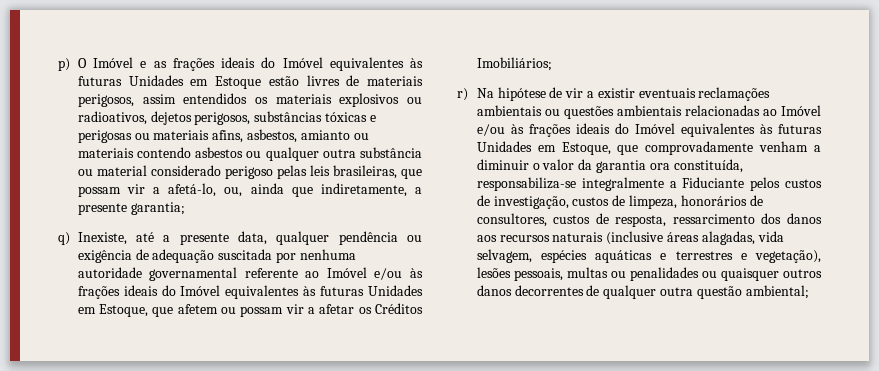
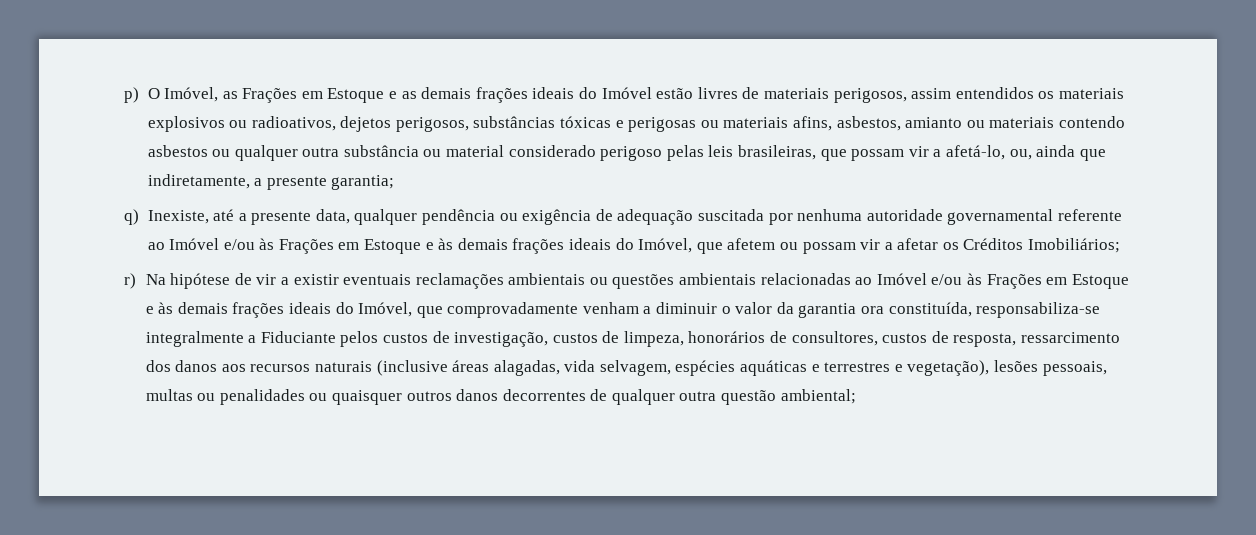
- p) O Imóvel e as frações ideais do Imóvel equivalentes às futuras Unidades em Estoque estão livres de materiais perigosos, assim entendidos os materiais explosivos ou radioativos, dejetos perigosos, substâncias tóxicas e perigosas ou materiais afins, asbestos, amianto ou materiais contendo asbestos ou qualquer outra substância ou material considerado perigoso pelas leis brasileiras, que possam vir a afetá-lo, ou, ainda que indiretamente, a presente garantia;
+ p) O Imóvel, as Frações em Estoque e as demais frações ideais do Imóvel estão livres de materiais perigosos, assim entendidos os materiais explosivos ou radioativos, dejetos perigosos, substâncias tóxicas e perigosas ou materiais afins, asbestos, amianto ou materiais contendo asbestos ou qualquer outra substância ou material considerado perigoso pelas leis brasileiras, que possam vir a afetá-lo, ou, ainda que indiretamente, a presente garantia;
- q) Inexiste, até a presente data, qualquer pendência ou exigência de adequação suscitada por nenhuma autoridade governamental referente ao Imóvel e/ou às frações ideais do Imóvel equivalentes às futuras Unidades em Estoque, que afetem ou possam vir a afetar os Créditos Imobiliários;
+ q) Inexiste, até a presente data, qualquer pendência ou exigência de adequação suscitada por nenhuma autoridade governamental referente ao Imóvel e/ou às Frações em Estoque e às demais frações ideais do Imóvel, que afetem ou possam vir a afetar os Créditos Imobiliários;
- r) Na hipótese de vir a existir eventuais reclamações ambientais ou questões ambientais relacionadas ao Imóvel e/ou às frações ideais do Imóvel equivalentes às futuras Unidades em Estoque, que comprovadamente venham a diminuir o valor da garantia ora constituída, responsabiliza-se integralmente a Fiduciante pelos custos de investigação, custos de limpeza, honorários de consultores, custos de resposta, ressarcimento dos danos aos recursos naturais (inclusive áreas alagadas, vida selvagem, espécies aquáticas e terrestres e vegetação), lesões pessoais, multas ou penalidades ou quaisquer outros danos decorrentes de qualquer outra questão ambiental;
+ r) Na hipótese de vir a existir eventuais reclamações ambientais ou questões ambientais relacionadas ao Imóvel e/ou às Frações em Estoque e às demais frações ideais do Imóvel, que comprovadamente venham a diminuir o valor da garantia ora constituída, responsabiliza-se integralmente a Fiduciante pelos custos de investigação, custos de limpeza, honorários de consultores, custos de resposta, ressarcimento dos danos aos recursos naturais (inclusive áreas alagadas, vida selvagem, espécies aquáticas e terrestres e vegetação), lesões pessoais, multas ou penalidades ou quaisquer outros danos decorrentes de qualquer outra questão ambiental;

